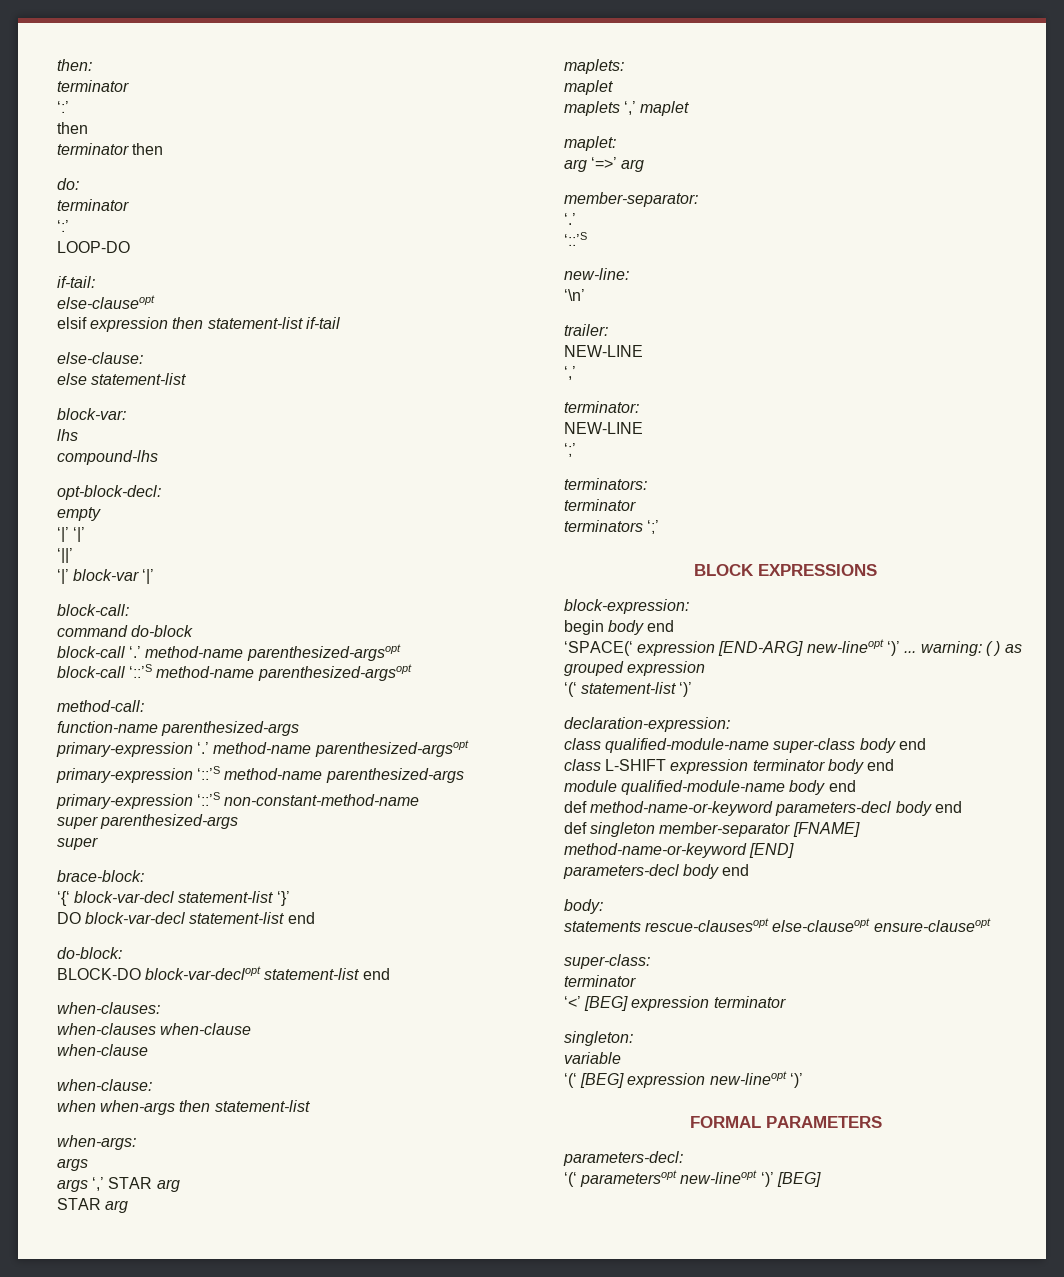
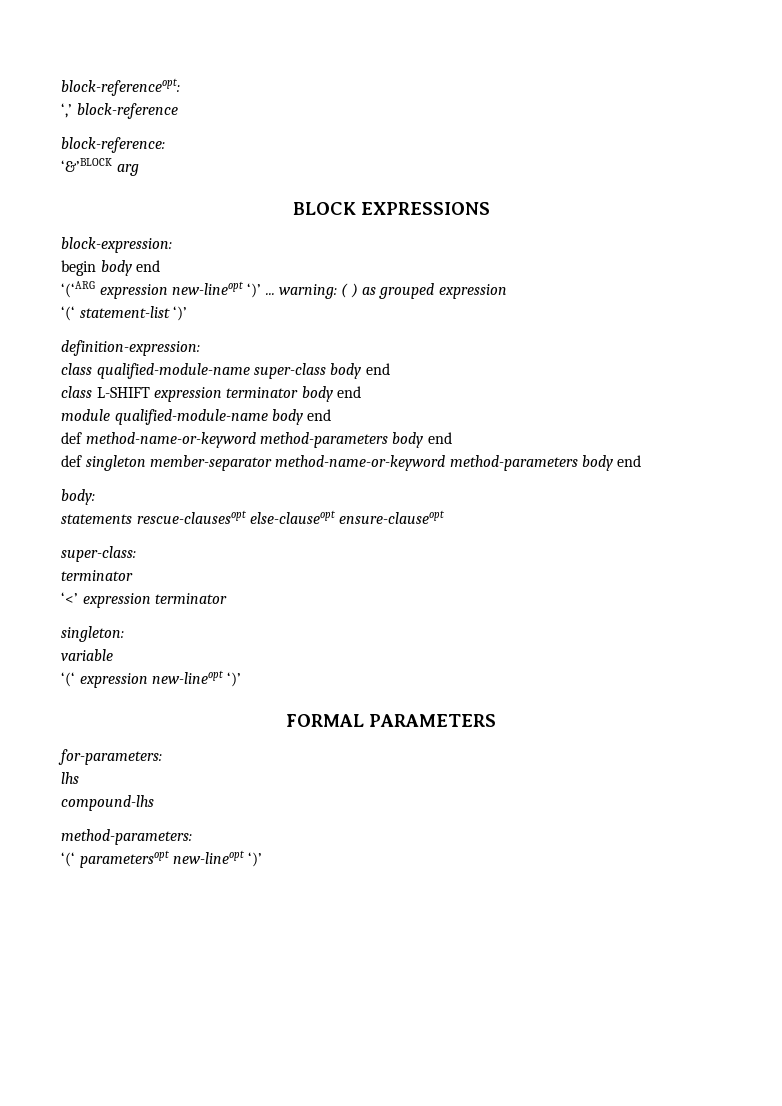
- then:
- terminator
- ‘:’
- then
- terminator then
- do:
- terminator
- ‘:’
- LOOP-DO
- if-tail:
- else-clauseopt
- elsif expression then statement-list if-tail
- else-clause:
- else statement-list
- block-var:
- lhs
- compound-lhs
- opt-block-decl:
- empty
- ‘|’ ‘|’
- ‘||’
- ‘|’ block-var ‘|’
- block-call:
- command do-block
- block-call ‘.’ method-name parenthesized-argsopt
- block-call ‘::’S method-name parenthesized-argsopt
- method-call:
- function-name parenthesized-args
- primary-expression ‘.’ method-name parenthesized-argsopt
- primary-expression ‘::’S method-name parenthesized-args
- primary-expression ‘::’S non-constant-method-name
- super parenthesized-args
- super
- brace-block:
- ‘{‘ block-var-decl statement-list ‘}’
- DO block-var-decl statement-list end
- do-block:
- BLOCK-DO block-var-declopt statement-list end
- when-clauses:
- when-clauses when-clause
- when-clause
- when-clause:
- when when-args then statement-list
- when-args:
- args
- args ‘,’ STAR arg
- STAR arg
- maplets:
- maplet
- maplets ‘,’ maplet
- maplet:
- arg ‘=>’ arg
- member-separator:
- ‘.’
- ‘::’S
- new-line:
- ‘\n’
- trailer:
- NEW-LINE
- ‘,’
- terminator:
- NEW-LINE
- ‘;’
- terminators:
- terminator
- terminators ‘;’
+ block-referenceopt:
+ ‘,’ block-reference
+ block-reference:
+ ‘&’BLOCK arg
- ‘SPACE(‘ expression [END-ARG] new-lineopt ‘)’ ... warning: ( ) as grouped expression
+ ‘(‘ARG expression new-lineopt ‘)’ ... warning: ( ) as grouped expression
- declaration-expression:
+ definition-expression:
- def method-name-or-keyword parameters-decl body end
+ def method-name-or-keyword method-parameters body end
- def singleton member-separator [FNAME] method-name-or-keyword [END]
- parameters-decl body end
+ def singleton member-separator method-name-or-keyword method-parameters body end
- ‘<’ [BEG] expression terminator
+ ‘<’ expression terminator
- ‘(‘ [BEG] expression new-lineopt ‘)’
+ ‘(‘ expression new-lineopt ‘)’
- parameters-decl:
+ for-parameters:
+ lhs
+ compound-lhs
+ method-parameters:
- ‘(‘ parametersopt new-lineopt ‘)’ [BEG]
+ ‘(‘ parametersopt new-lineopt ‘)’

